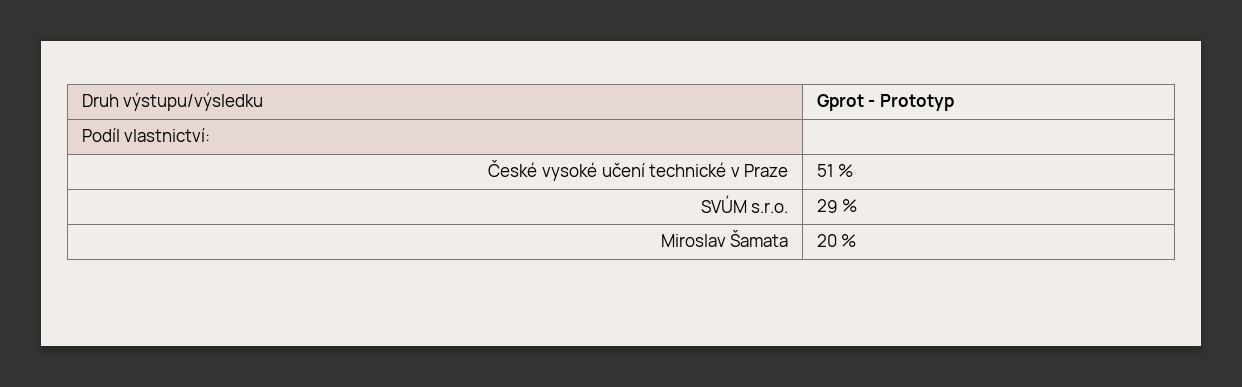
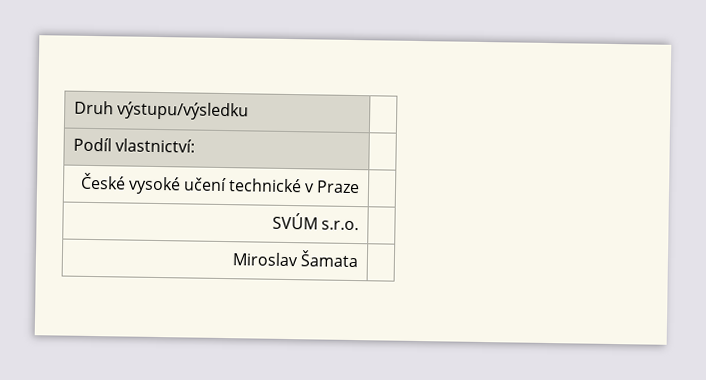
- Druh výstupu/výsledku | Gprot - Prototyp
+ Druh výstupu/výsledku |
- České vysoké učení technické v Praze | 51 %
+ České vysoké učení technické v Praze |
- SVÚM s.r.o. | 29 %
+ SVÚM s.r.o. |
- Miroslav Šamata | 20 %
+ Miroslav Šamata |

